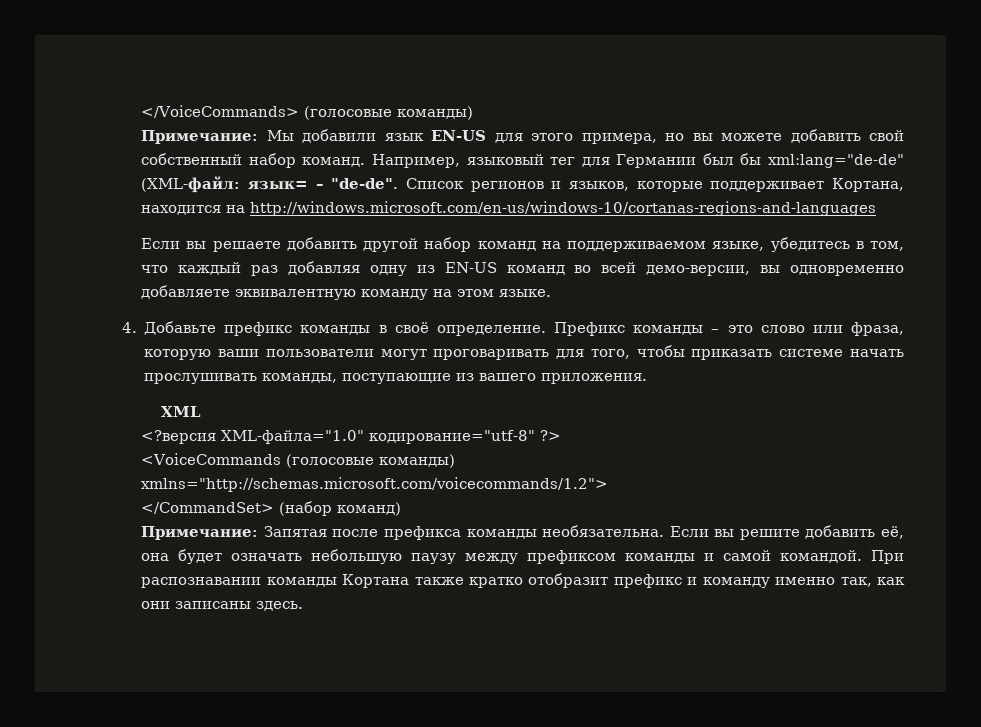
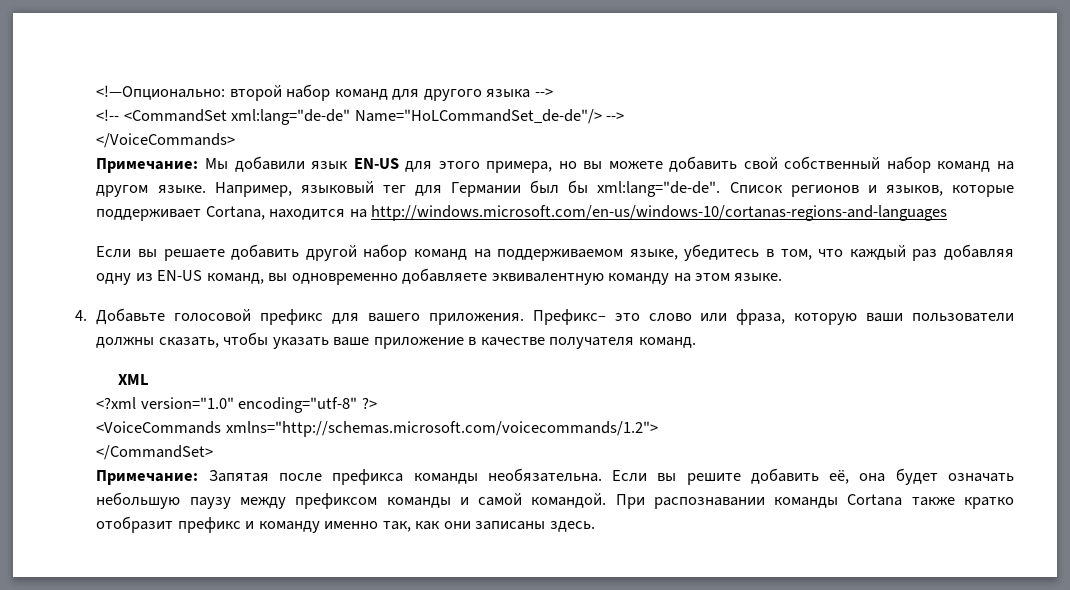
+ <!—Опционально: второй набор команд для другого языка -->
+ <!-- <CommandSet xml:lang="de-de" Name="HoLCommandSet_de-de"/> -->
- </VoiceCommands> (голосовые команды)
+ </VoiceCommands>
- Примечание: Мы добавили язык EN-US для этого примера, но вы можете добавить свой собственный набор команд.
+ Примечание: Мы добавили язык EN-US для этого примера, но вы можете добавить свой собственный набор команд на другом языке.
- Например, языковый тег для Германии был бы xml:lang="de-de" (XML-файл: язык= – "de-de".
+ Например, языковый тег для Германии был бы xml:lang="de-de".
- Список регионов и языков, которые поддерживает Кортана, находится на http://windows.microsoft.com/en-us/windows-10/cortanas-regions-and-languages
+ Список регионов и языков, которые поддерживает Cortana, находится на http://windows.microsoft.com/en-us/windows-10/cortanas-regions-and-languages
- Если вы решаете добавить другой набор команд на поддерживаемом языке, убедитесь в том, что каждый раз добавляя одну из EN-US команд во всей демо-версии, вы одновременно добавляете эквивалентную команду на этом языке.
+ Если вы решаете добавить другой набор команд на поддерживаемом языке, убедитесь в том, что каждый раз добавляя одну из EN-US команд, вы одновременно добавляете эквивалентную команду на этом языке.
- 4. Добавьте префикс команды в своё определение. Префикс команды – это слово или фраза, которую ваши пользователи могут проговаривать для того, чтобы приказать системе начать прослушивать команды, поступающие из вашего приложения.
+ 4. Добавьте голосовой префикс для вашего приложения. Префикс– это слово или фраза, которую ваши пользователи должны сказать, чтобы указать ваше приложение в качестве получателя команд.
  XML
- <?версия XML-файла="1.0" кодирование="utf-8" ?>
+ <?xml version="1.0" encoding="utf-8" ?>
- <VoiceCommands (голосовые команды) xmlns="http://schemas.microsoft.com/voicecommands/1.2">
+ <VoiceCommands xmlns="http://schemas.microsoft.com/voicecommands/1.2">
- </CommandSet> (набор команд)
+ </CommandSet>
- При распознавании команды Кортана также кратко отобразит префикс и команду именно так, как они записаны здесь.
+ При распознавании команды Cortana также кратко отобразит префикс и команду именно так, как они записаны здесь.

